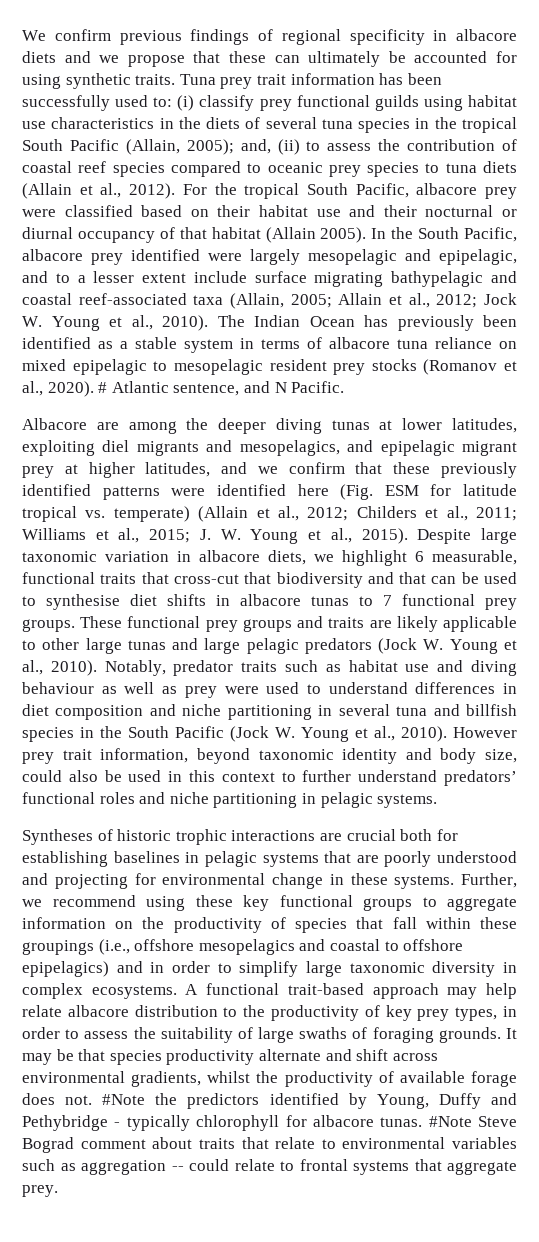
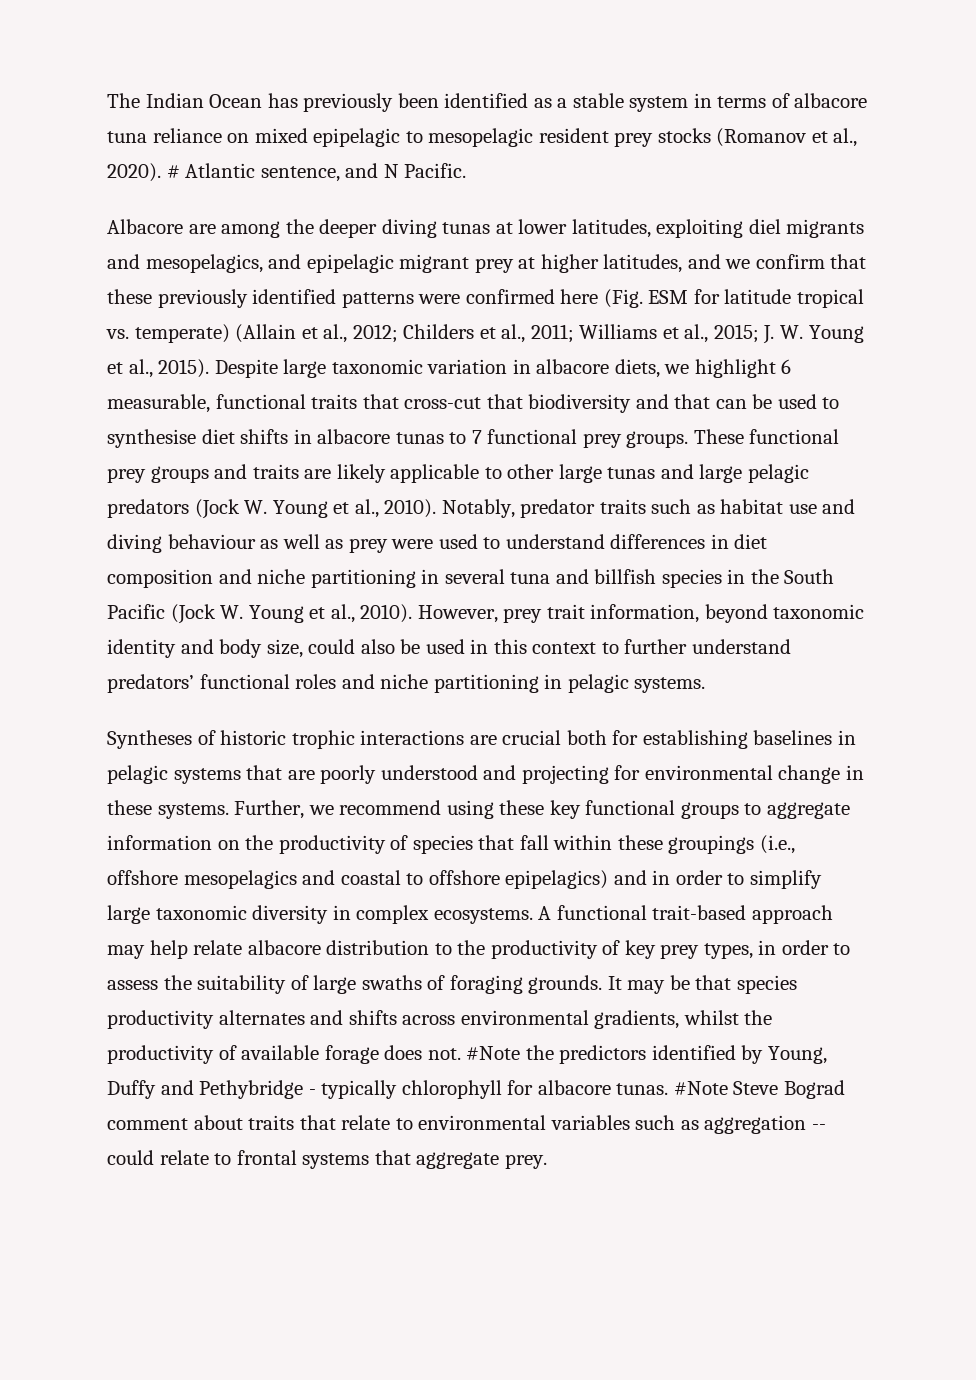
- We confirm previous findings of regional specificity in albacore diets and we propose that these can ultimately be accounted for using synthetic traits. Tuna prey trait information has been successfully used to: (i) classify prey functional guilds using habitat use characteristics in the diets of several tuna species in the tropical South Pacific (Allain, 2005); and, (ii) to assess the contribution of coastal reef species compared to oceanic prey species to tuna diets (Allain et al., 2012). For the tropical South Pacific, albacore prey were classified based on their habitat use and their nocturnal or diurnal occupancy of that habitat (Allain 2005). In the South Pacific, albacore prey identified were largely mesopelagic and epipelagic, and to a lesser extent include surface migrating bathypelagic and coastal reef-associated taxa (Allain, 2005; Allain et al., 2012; Jock W. Young et al., 2010).
- Albacore are among the deeper diving tunas at lower latitudes, exploiting diel migrants and mesopelagics, and epipelagic migrant prey at higher latitudes, and we confirm that these previously identified patterns were identified here (Fig. ESM for latitude tropical vs. temperate) (Allain et al., 2012; Childers et al., 2011; Williams et al., 2015; J. W. Young et al., 2015).
+ Albacore are among the deeper diving tunas at lower latitudes, exploiting diel migrants and mesopelagics, and epipelagic migrant prey at higher latitudes, and we confirm that these previously identified patterns were confirmed here (Fig. ESM for latitude tropical vs. temperate) (Allain et al., 2012; Childers et al., 2011; Williams et al., 2015; J. W. Young et al., 2015).
- However prey trait information, beyond taxonomic identity and body size, could also be used in this context to further understand predators’ functional roles and niche partitioning in pelagic systems.
+ However, prey trait information, beyond taxonomic identity and body size, could also be used in this context to further understand predators’ functional roles and niche partitioning in pelagic systems.
- It may be that species productivity alternate and shift across environmental gradients, whilst the productivity of available forage does not.
+ It may be that species productivity alternates and shifts across environmental gradients, whilst the productivity of available forage does not.

